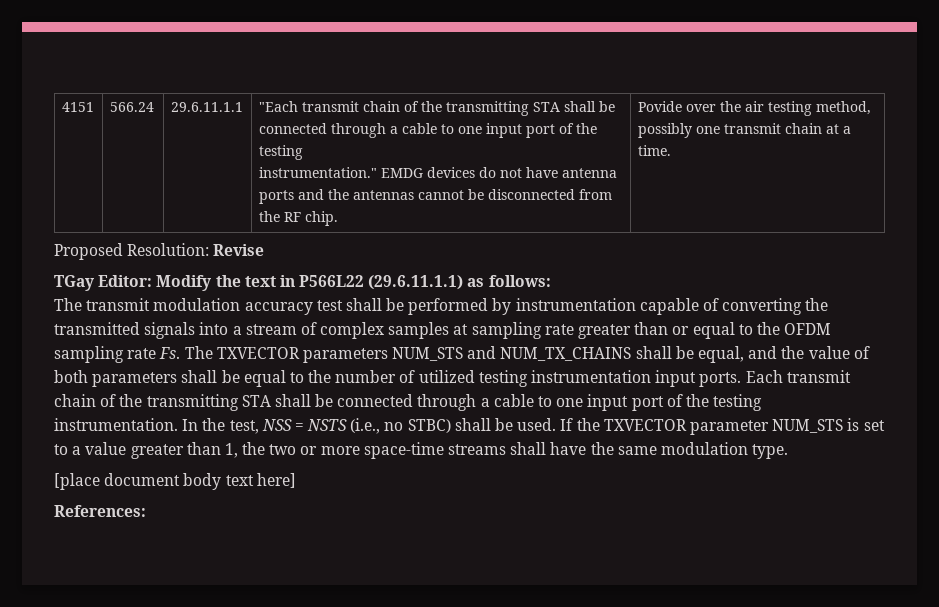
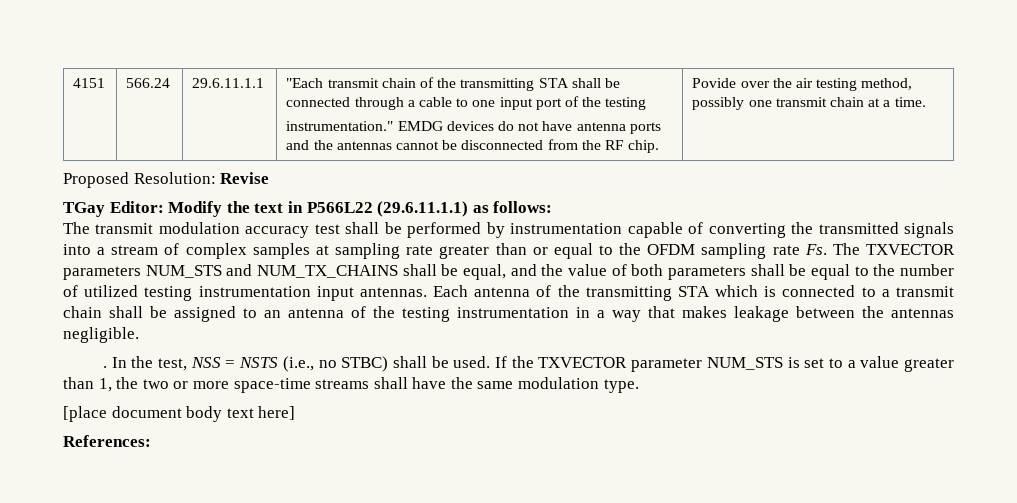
- The transmit modulation accuracy test shall be performed by instrumentation capable of converting the transmitted signals into a stream of complex samples at sampling rate greater than or equal to the OFDM sampling rate Fs. The TXVECTOR parameters NUM_STS and NUM_TX_CHAINS shall be equal, and the value of both parameters shall be equal to the number of utilized testing instrumentation input ports. Each transmit chain of the transmitting STA shall be connected through a cable to one input port of the testing instrumentation.
+ The transmit modulation accuracy test shall be performed by instrumentation capable of converting the transmitted signals into a stream of complex samples at sampling rate greater than or equal to the OFDM sampling rate Fs. The TXVECTOR parameters NUM_STS and NUM_TX_CHAINS shall be equal, and the value of both parameters shall be equal to the number of utilized testing instrumentation input antennas. Each antenna of the transmitting STA which is connected to a transmit chain shall be assigned to an antenna of the testing instrumentation in a way that makes leakage between the antennas negligible.
+ .

